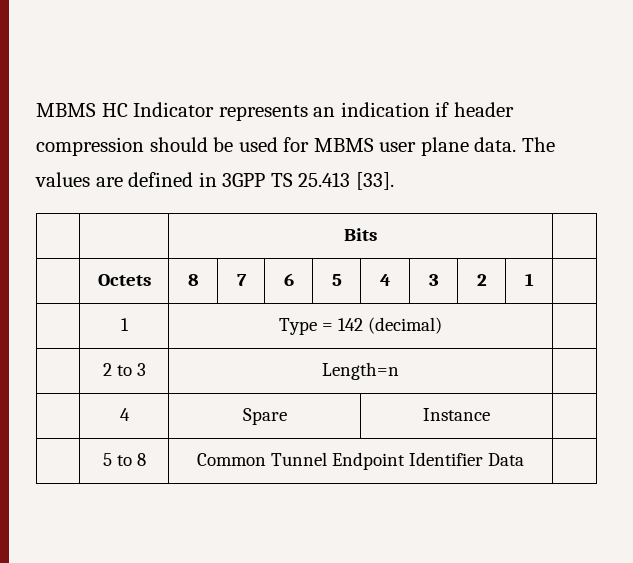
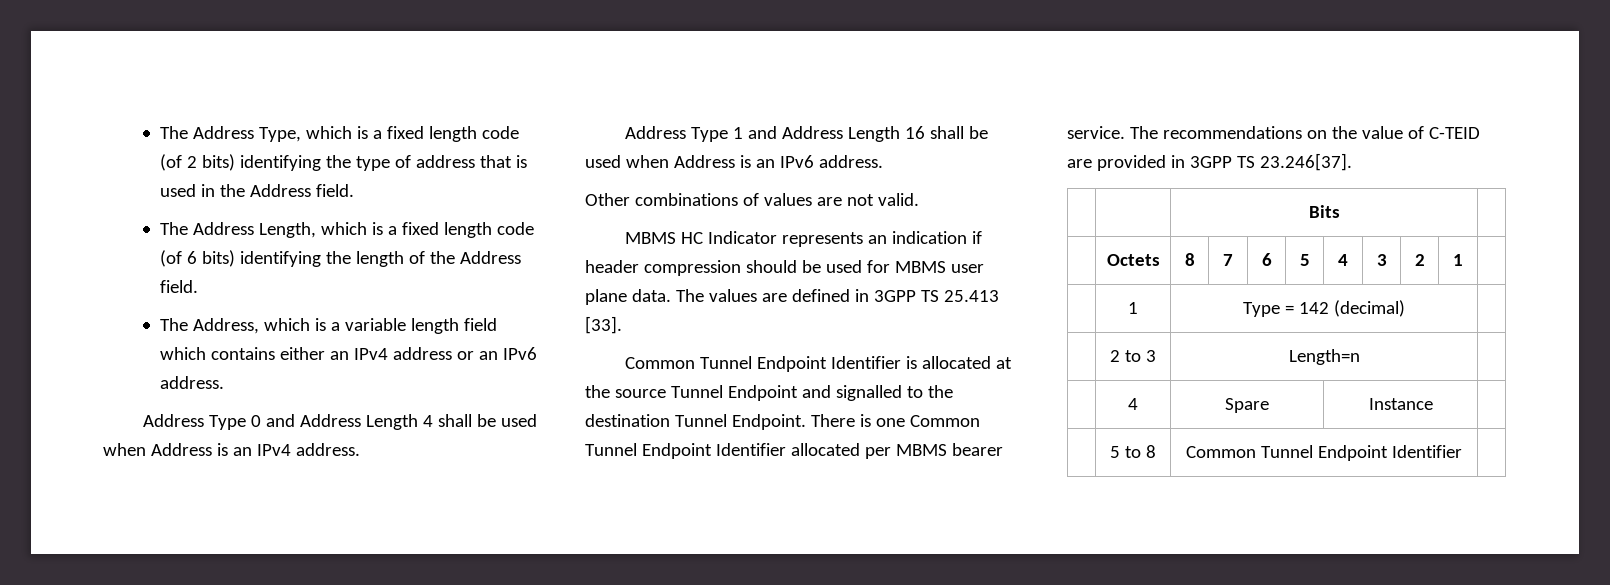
+ The Address Type, which is a fixed length code (of 2 bits) identifying the type of address that is used in the Address field.
+ The Address Length, which is a fixed length code (of 6 bits) identifying the length of the Address field.
+ The Address, which is a variable length field which contains either an IPv4 address or an IPv6 address.
+ Address Type 0 and Address Length 4 shall be used when Address is an IPv4 address.
+ Address Type 1 and Address Length 16 shall be used when Address is an IPv6 address.
+ Other combinations of values are not valid.
+ Common Tunnel Endpoint Identifier is allocated at the source Tunnel Endpoint and signalled to the destination Tunnel Endpoint. There is one Common Tunnel Endpoint Identifier allocated per MBMS bearer service. The recommendations on the value of C-TEID are provided in 3GPP TS 23.246[37].
- | 5 to 8 | Common Tunnel Endpoint Identifier Data |
+ | 5 to 8 | Common Tunnel Endpoint Identifier |

